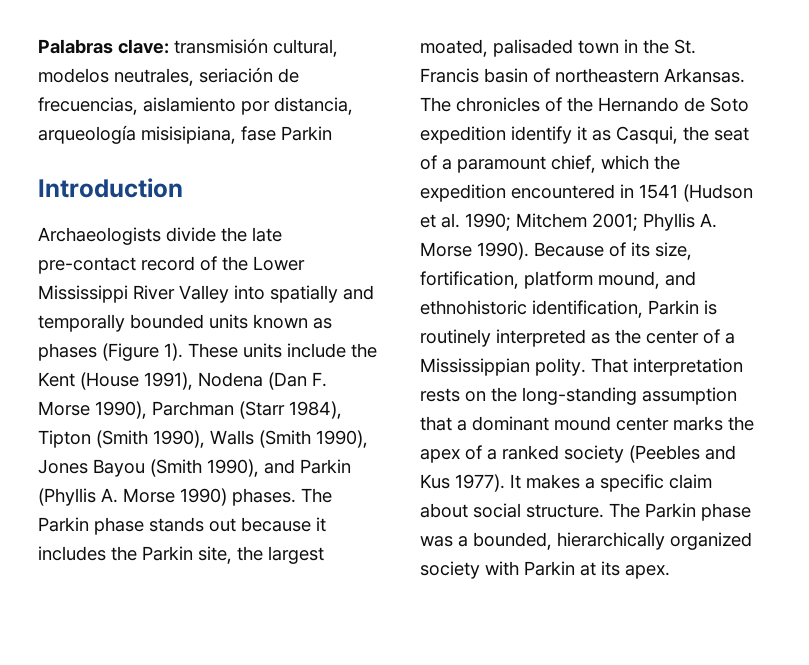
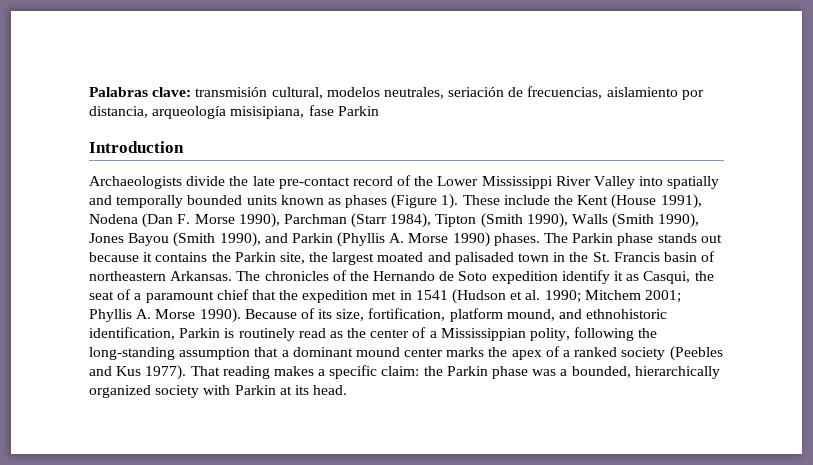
- These units include the Kent (House 1991), Nodena (Dan F. Morse 1990), Parchman (Starr 1984), Tipton (Smith 1990), Walls (Smith 1990), Jones Bayou (Smith 1990), and Parkin (Phyllis A. Morse 1990) phases.
+ These include the Kent (House 1991), Nodena (Dan F. Morse 1990), Parchman (Starr 1984), Tipton (Smith 1990), Walls (Smith 1990), Jones Bayou (Smith 1990), and Parkin (Phyllis A. Morse 1990) phases.
- The Parkin phase stands out because it includes the Parkin site, the largest moated, palisaded town in the St. Francis basin of northeastern Arkansas.
+ The Parkin phase stands out because it contains the Parkin site, the largest moated and palisaded town in the St. Francis basin of northeastern Arkansas.
- The chronicles of the Hernando de Soto expedition identify it as Casqui, the seat of a paramount chief, which the expedition encountered in 1541 (Hudson et al. 1990; Mitchem 2001; Phyllis A. Morse 1990).
+ The chronicles of the Hernando de Soto expedition identify it as Casqui, the seat of a paramount chief that the expedition met in 1541 (Hudson et al. 1990; Mitchem 2001; Phyllis A. Morse 1990).
- Because of its size, fortification, platform mound, and ethnohistoric identification, Parkin is routinely interpreted as the center of a Mississippian polity. That interpretation rests on the long-standing assumption that a dominant mound center marks the apex of a ranked society (Peebles and Kus 1977).
+ Because of its size, fortification, platform mound, and ethnohistoric identification, Parkin is routinely read as the center of a Mississippian polity, following the long-standing assumption that a dominant mound center marks the apex of a ranked society (Peebles and Kus 1977).
- It makes a specific claim about social structure. The Parkin phase was a bounded, hierarchically organized society with Parkin at its apex.
+ That reading makes a specific claim: the Parkin phase was a bounded, hierarchically organized society with Parkin at its head.

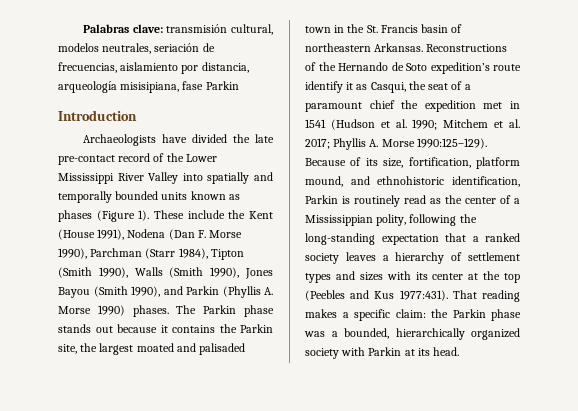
- Archaeologists divide the late pre-contact record of the Lower Mississippi River Valley into spatially and temporally bounded units known as phases (Figure 1).
+ Archaeologists have divided the late pre-contact record of the Lower Mississippi River Valley into spatially and temporally bounded units known as phases (Figure 1).
- The chronicles of the Hernando de Soto expedition identify it as Casqui, the seat of a paramount chief that the expedition met in 1541 (Hudson et al. 1990; Mitchem 2001; Phyllis A. Morse 1990).
+ Reconstructions of the Hernando de Soto expedition’s route identify it as Casqui, the seat of a paramount chief the expedition met in 1541 (Hudson et al. 1990; Mitchem et al. 2017; Phyllis A. Morse 1990:125–129).
- Because of its size, fortification, platform mound, and ethnohistoric identification, Parkin is routinely read as the center of a Mississippian polity, following the long-standing assumption that a dominant mound center marks the apex of a ranked society (Peebles and Kus 1977).
+ Because of its size, fortification, platform mound, and ethnohistoric identification, Parkin is routinely read as the center of a Mississippian polity, following the long-standing expectation that a ranked society leaves a hierarchy of settlement types and sizes with its center at the top (Peebles and Kus 1977:431).

